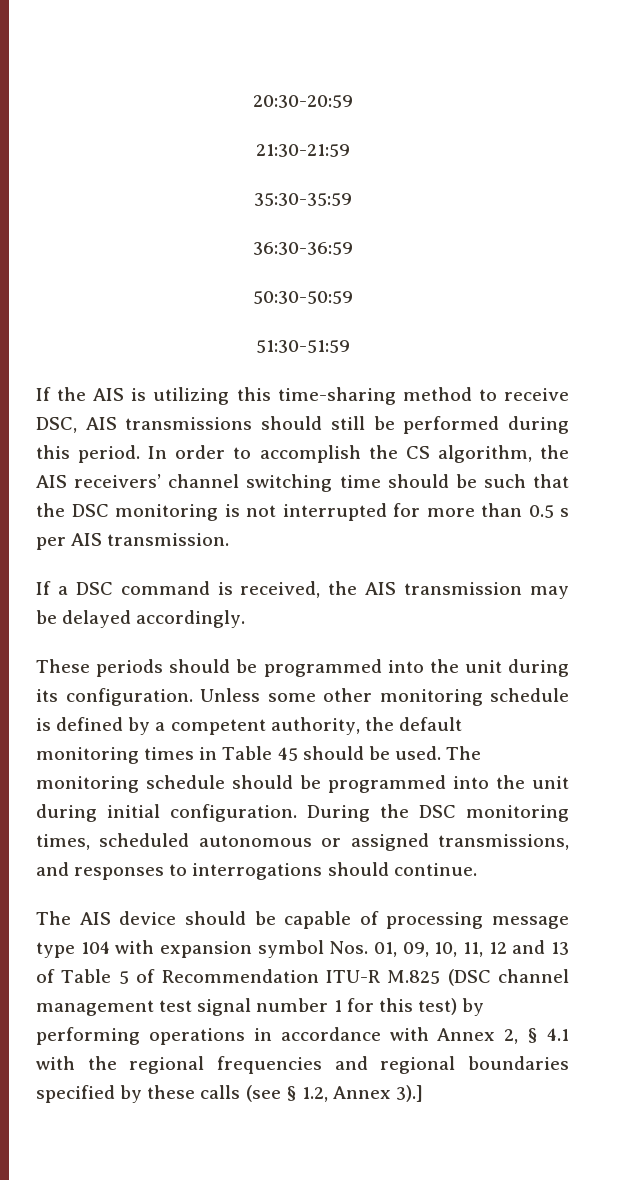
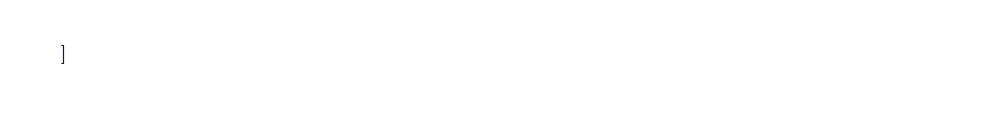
- 20:30-20:59
- 21:30-21:59
- 35:30-35:59
- 36:30-36:59
- 50:30-50:59
- 51:30-51:59
- If the AIS is utilizing this time-sharing method to receive DSC, AIS transmissions should still be performed during this period. In order to accomplish the CS algorithm, the AIS receivers’ channel switching time should be such that the DSC monitoring is not interrupted for more than 0.5 s per AIS transmission.
- If a DSC command is received, the AIS transmission may be delayed accordingly.
- These periods should be programmed into the unit during its configuration. Unless some other monitoring schedule is defined by a competent authority, the default monitoring times in Table 45 should be used. The monitoring schedule should be programmed into the unit during initial configuration. During the DSC monitoring times, scheduled autonomous or assigned transmissions, and responses to interrogations should continue.
- The AIS device should be capable of processing message type 104 with expansion symbol Nos. 01, 09, 10, 11, 12 and 13 of Table 5 of Recommendation ITU-R M.825 (DSC channel management test signal number 1 for this test) by performing operations in accordance with Annex 2, § 4.1 with the regional frequencies and regional boundaries specified by these calls (see § 1.2, Annex 3).]
+ ]

